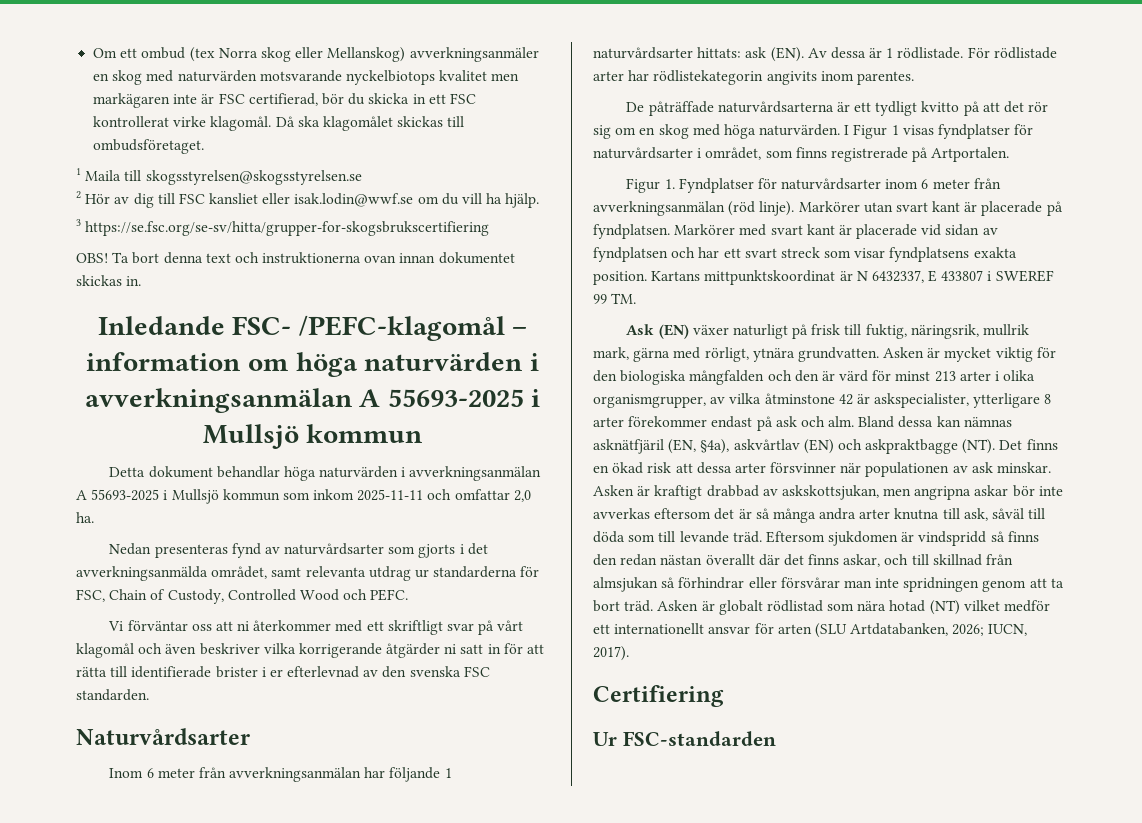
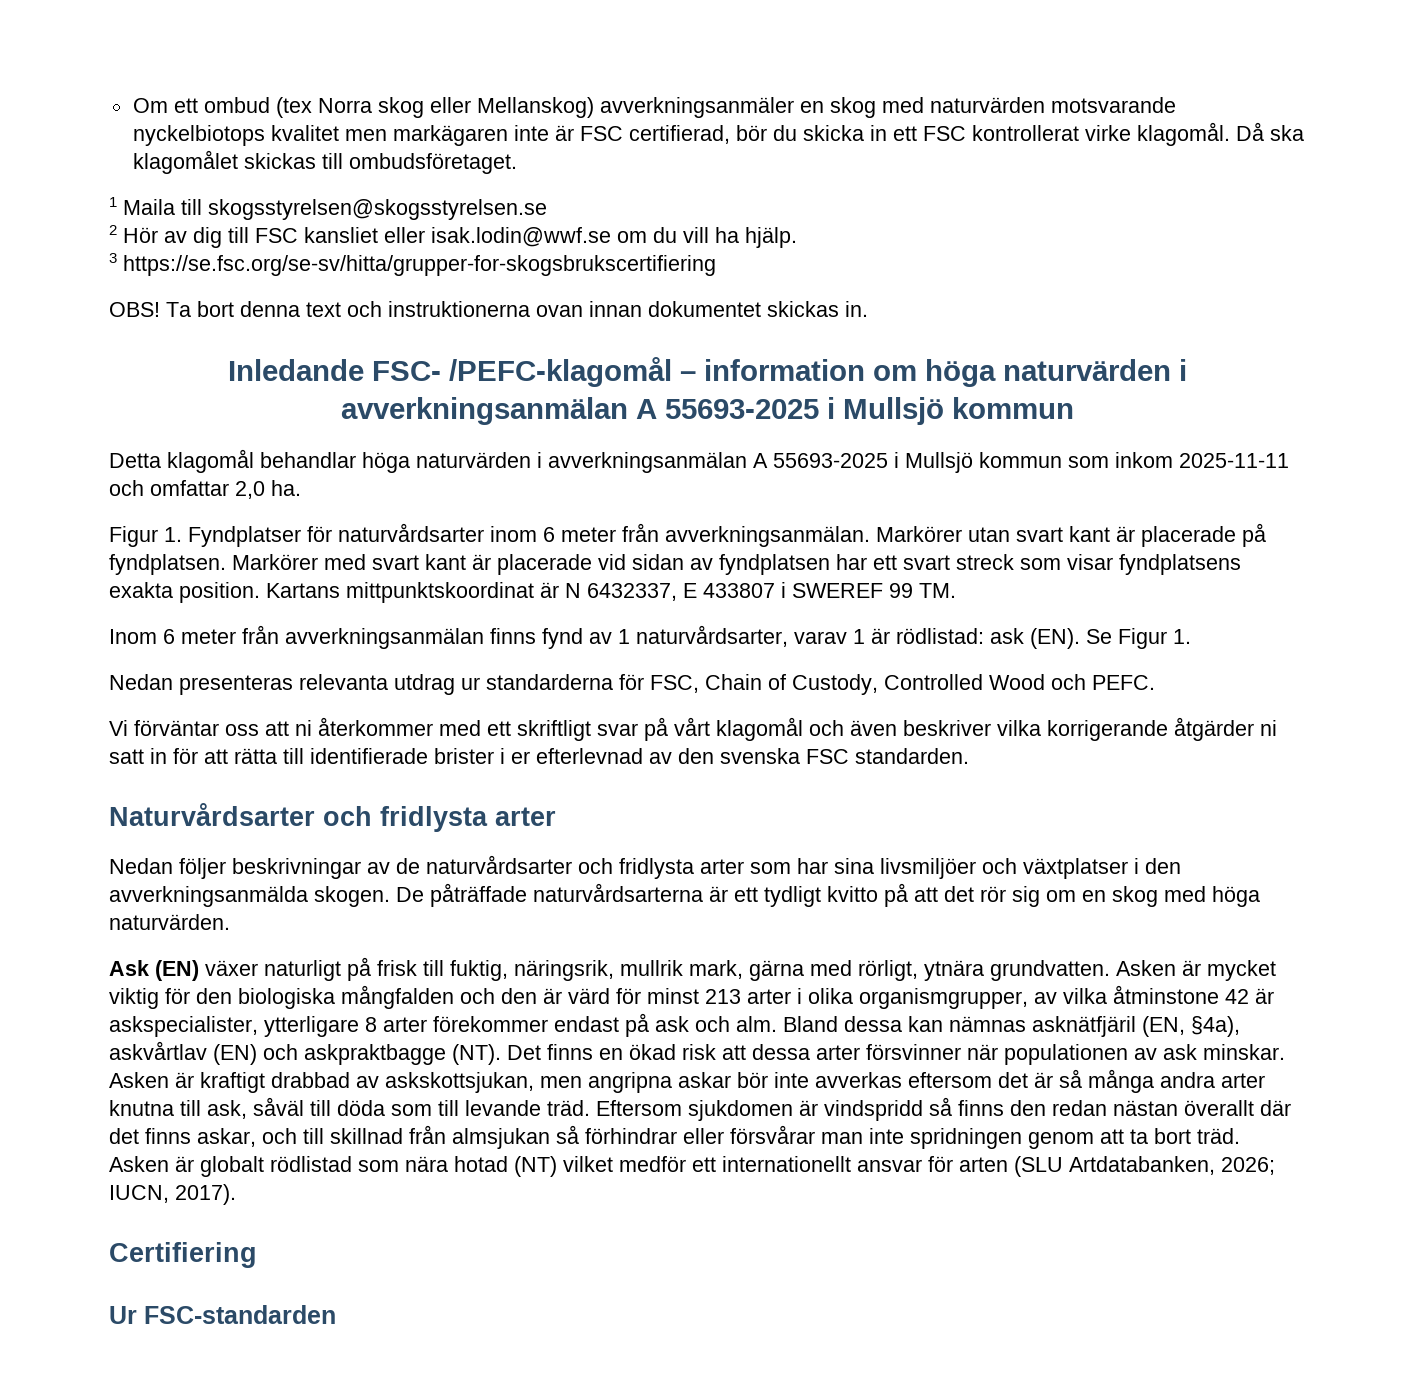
- Detta dokument behandlar höga naturvärden i avverkningsanmälan A 55693-2025 i Mullsjö kommun som inkom 2025-11-11 och omfattar 2,0 ha.
+ Detta klagomål behandlar höga naturvärden i avverkningsanmälan A 55693-2025 i Mullsjö kommun som inkom 2025-11-11 och omfattar 2,0 ha.
- Nedan presenteras fynd av naturvårdsarter som gjorts i det avverkningsanmälda området, samt relevanta utdrag ur standarderna för FSC, Chain of Custody, Controlled Wood och PEFC.
+ Figur 1. Fyndplatser för naturvårdsarter inom 6 meter från avverkningsanmälan. Markörer utan svart kant är placerade på fyndplatsen. Markörer med svart kant är placerade vid sidan av fyndplatsen har ett svart streck som visar fyndplatsens exakta position. Kartans mittpunktskoordinat är N 6432337, E 433807 i SWEREF 99 TM.
+ Inom 6 meter från avverkningsanmälan finns fynd av 1 naturvårdsarter, varav 1 är rödlistad: ask (EN). Se Figur 1.
+ Nedan presenteras relevanta utdrag ur standarderna för FSC, Chain of Custody, Controlled Wood och PEFC.
- Naturvårdsarter
- Inom 6 meter från avverkningsanmälan har följande 1 naturvårdsarter hittats: ask (EN). Av dessa är 1 rödlistade. För rödlistade arter har rödlistekategorin angivits inom parentes.
- De påträffade naturvårdsarterna är ett tydligt kvitto på att det rör sig om en skog med höga naturvärden. I Figur 1 visas fyndplatser för naturvårdsarter i området, som finns registrerade på Artportalen.
- Figur 1. Fyndplatser för naturvårdsarter inom 6 meter från avverkningsanmälan (röd linje). Markörer utan svart kant är placerade på fyndplatsen. Markörer med svart kant är placerade vid sidan av fyndplatsen och har ett svart streck som visar fyndplatsens exakta position. Kartans mittpunktskoordinat är N 6432337, E 433807 i SWEREF 99 TM.
+ Naturvårdsarter och fridlysta arter
+ Nedan följer beskrivningar av de naturvårdsarter och fridlysta arter som har sina livsmiljöer och växtplatser i den avverkningsanmälda skogen. De påträffade naturvårdsarterna är ett tydligt kvitto på att det rör sig om en skog med höga naturvärden.

